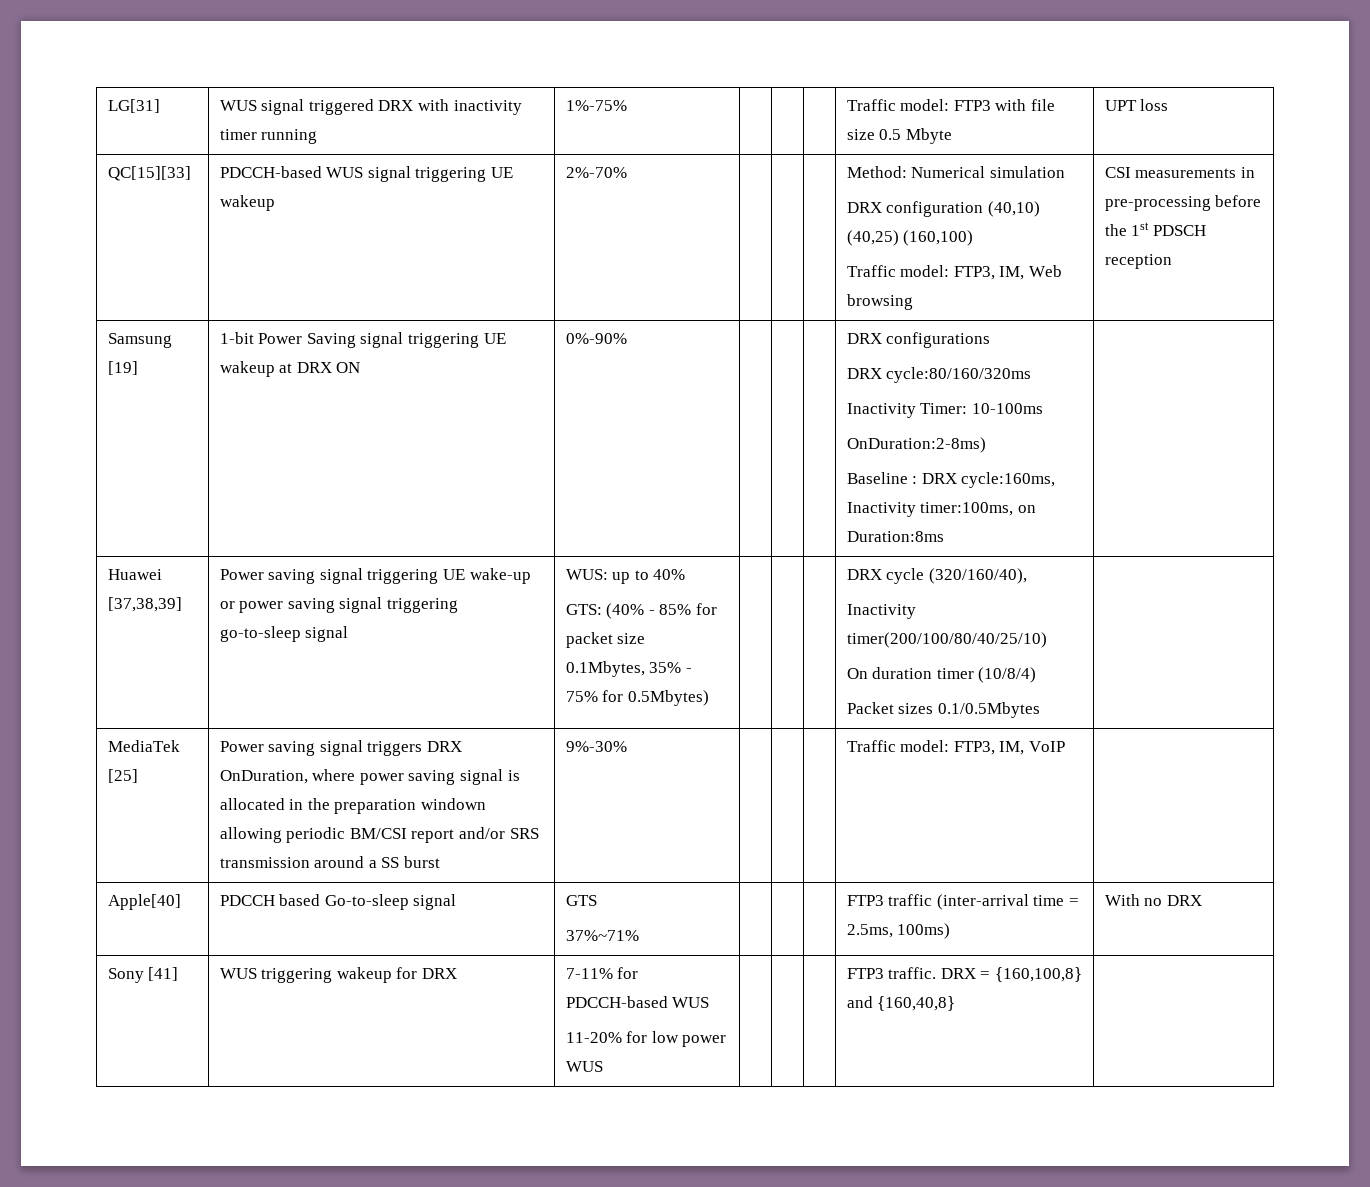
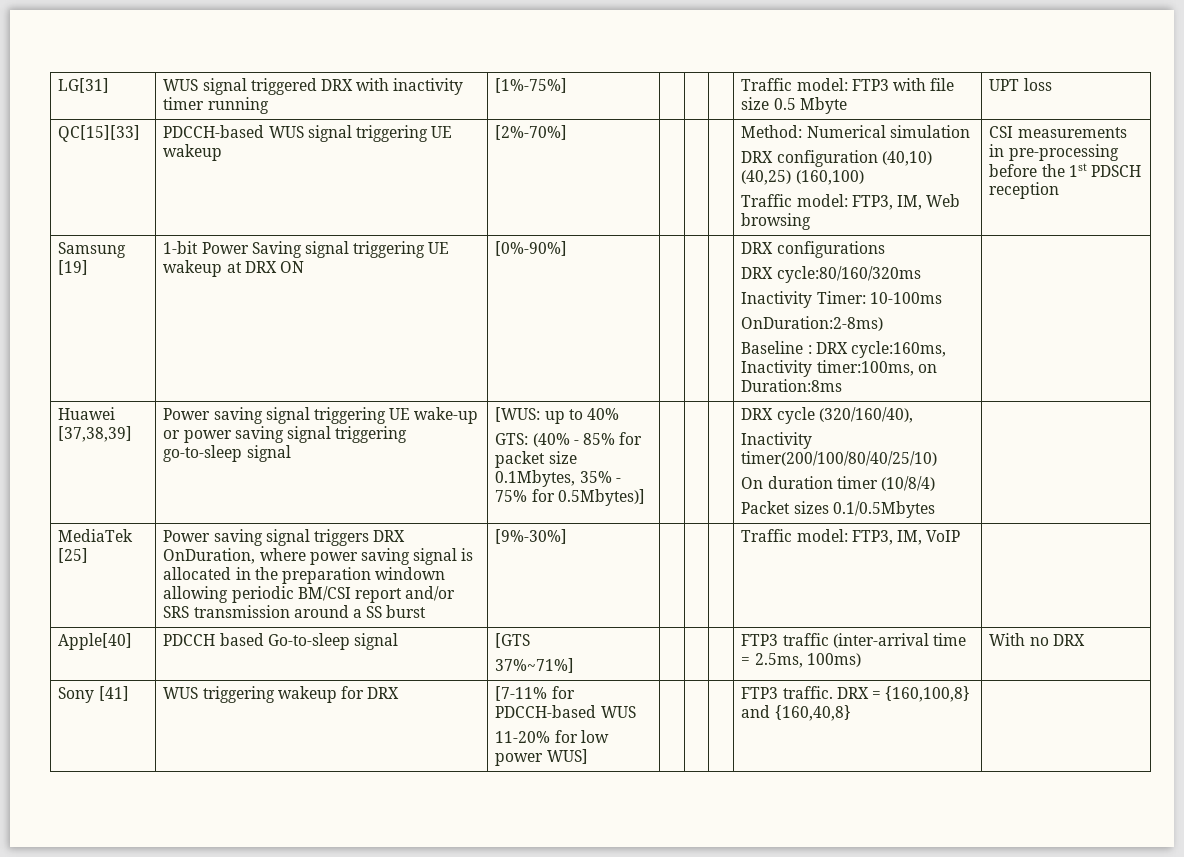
- LG[31] | WUS signal triggered DRX with inactivity timer running | 1%-75% | | | | Traffic model: FTP3 with file size 0.5 Mbyte | UPT loss
+ LG[31] | WUS signal triggered DRX with inactivity timer running | [1%-75%] | | | | Traffic model: FTP3 with file size 0.5 Mbyte | UPT loss
- QC[15][33] | PDCCH-based WUS signal triggering UE wakeup | 2%-70% | | | | Method: Numerical simulation
+ QC[15][33] | PDCCH-based WUS signal triggering UE wakeup | [2%-70%] | | | | Method: Numerical simulation
- Samsung [19] | 1-bit Power Saving signal triggering UE wakeup at DRX ON | 0%-90% | | | | DRX configurations
+ Samsung [19] | 1-bit Power Saving signal triggering UE wakeup at DRX ON | [0%-90%] | | | | DRX configurations
- WUS: up to 40%
+ [WUS: up to 40%
- GTS: (40% - 85% for packet size 0.1Mbytes, 35% - 75% for 0.5Mbytes)
+ GTS: (40% - 85% for packet size 0.1Mbytes, 35% - 75% for 0.5Mbytes)]
- MediaTek [25] | Power saving signal triggers DRX OnDuration, where power saving signal is allocated in the preparation windown allowing periodic BM/CSI report and/or SRS transmission around a SS burst | 9%-30% | | | | Traffic model: FTP3, IM, VoIP |
+ MediaTek [25] | Power saving signal triggers DRX OnDuration, where power saving signal is allocated in the preparation windown allowing periodic BM/CSI report and/or SRS transmission around a SS burst | [9%-30%] | | | | Traffic model: FTP3, IM, VoIP |
- Apple[40] | PDCCH based Go-to-sleep signal | GTS
- 37%~71% | | | | FTP3 traffic (inter-arrival time = 2.5ms, 100ms) | With no DRX
+ Apple[40] | PDCCH based Go-to-sleep signal | [GTS
+ 37%~71%] | | | | FTP3 traffic (inter-arrival time = 2.5ms, 100ms) | With no DRX
- Sony [41] | WUS triggering wakeup for DRX | 7-11% for PDCCH-based WUS
- 11-20% for low power WUS | | | | FTP3 traffic. DRX = {160,100,8} and {160,40,8} |
+ Sony [41] | WUS triggering wakeup for DRX | [7-11% for PDCCH-based WUS
+ 11-20% for low power WUS] | | | | FTP3 traffic. DRX = {160,100,8} and {160,40,8} |

